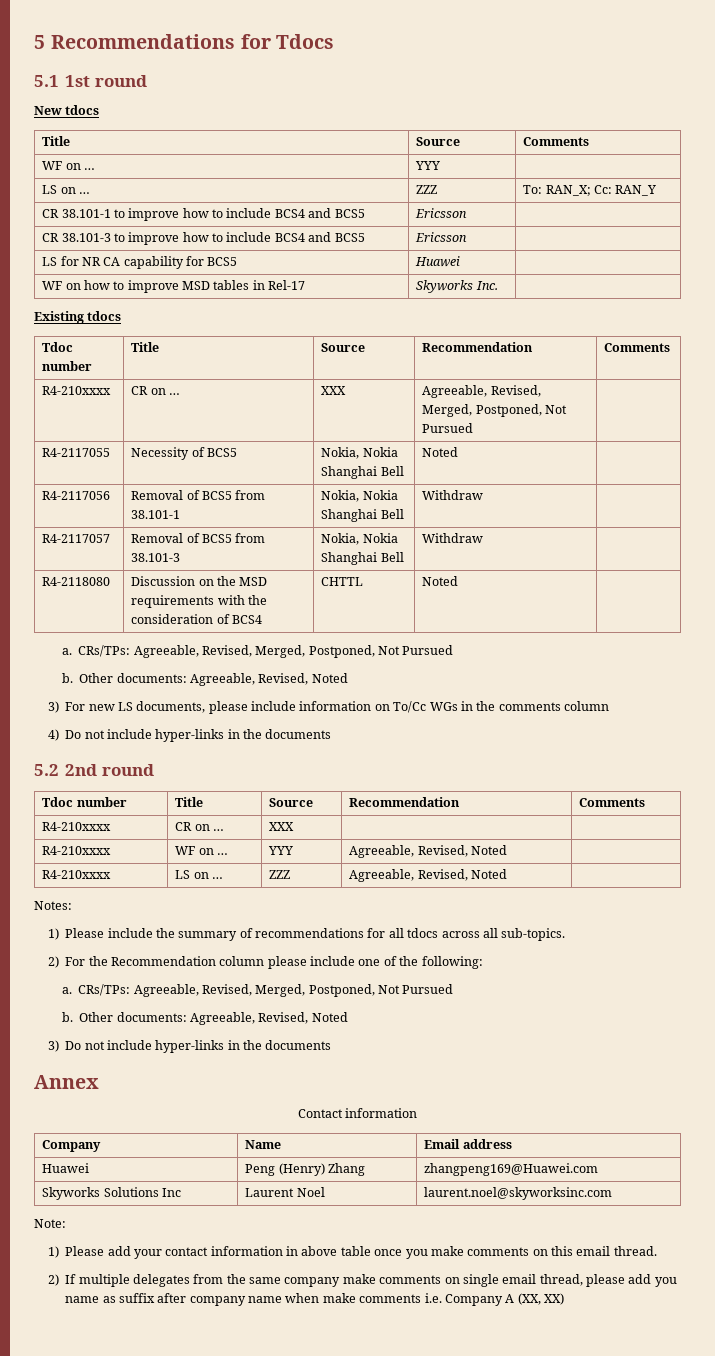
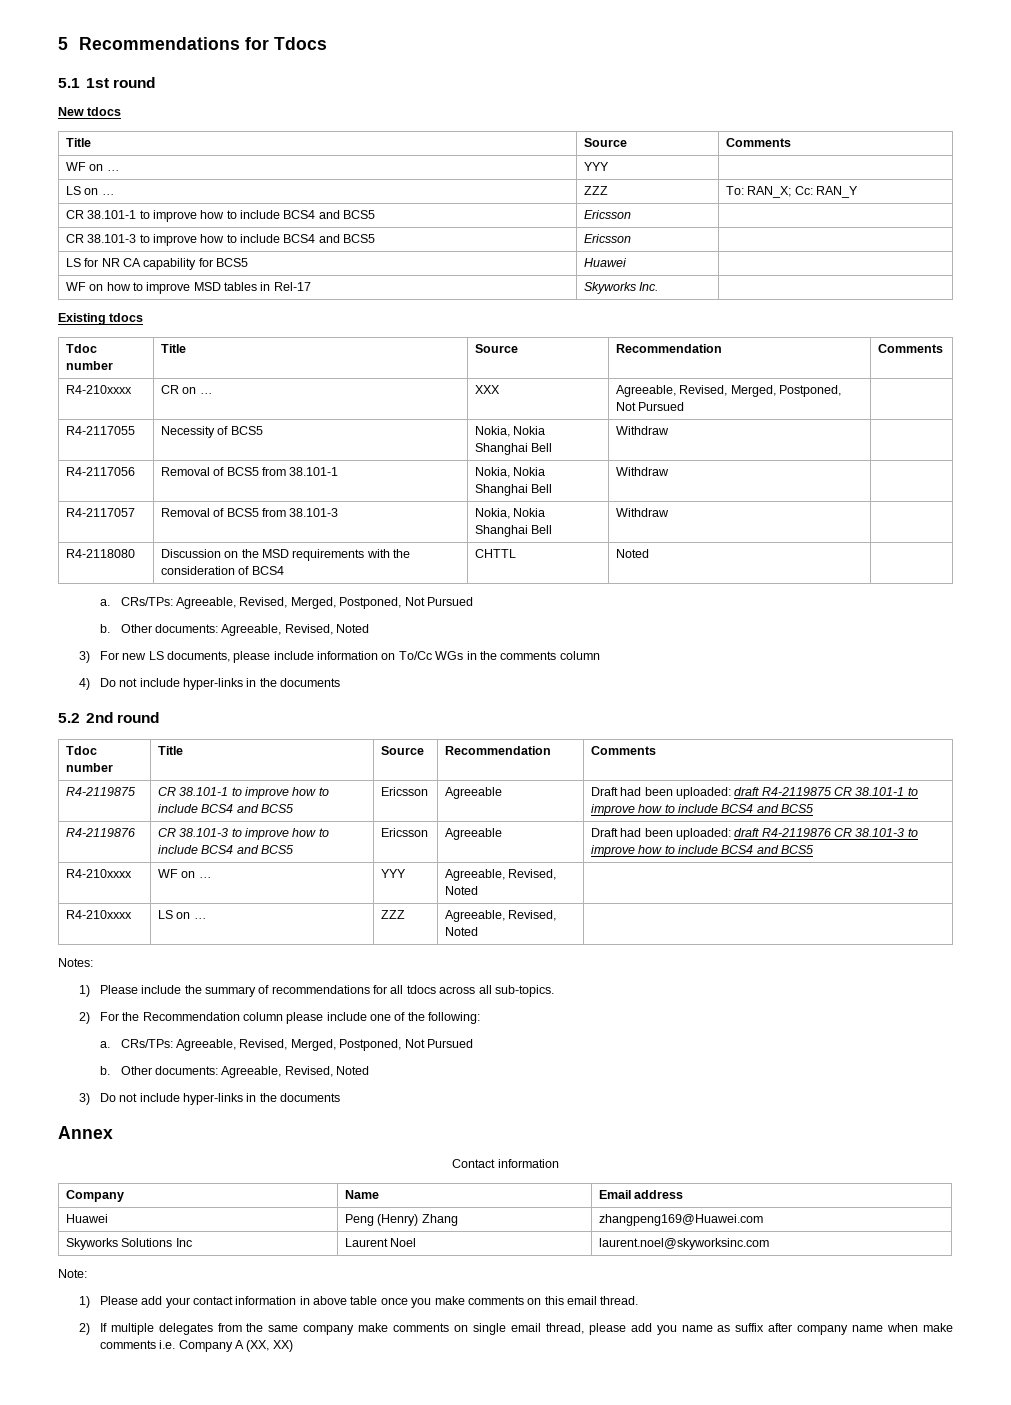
- R4-2117055 | Necessity of BCS5 | Nokia, Nokia Shanghai Bell | Noted |
+ R4-2117055 | Necessity of BCS5 | Nokia, Nokia Shanghai Bell | Withdraw |
- R4-210xxxx | CR on … | XXX | |
+ R4-2119875 | CR 38.101-1 to improve how to include BCS4 and BCS5 | Ericsson | Agreeable | Draft had been uploaded: draft R4-2119875 CR 38.101-1 to improve how to include BCS4 and BCS5
+ R4-2119876 | CR 38.101-3 to improve how to include BCS4 and BCS5 | Ericsson | Agreeable | Draft had been uploaded: draft R4-2119876 CR 38.101-3 to improve how to include BCS4 and BCS5

